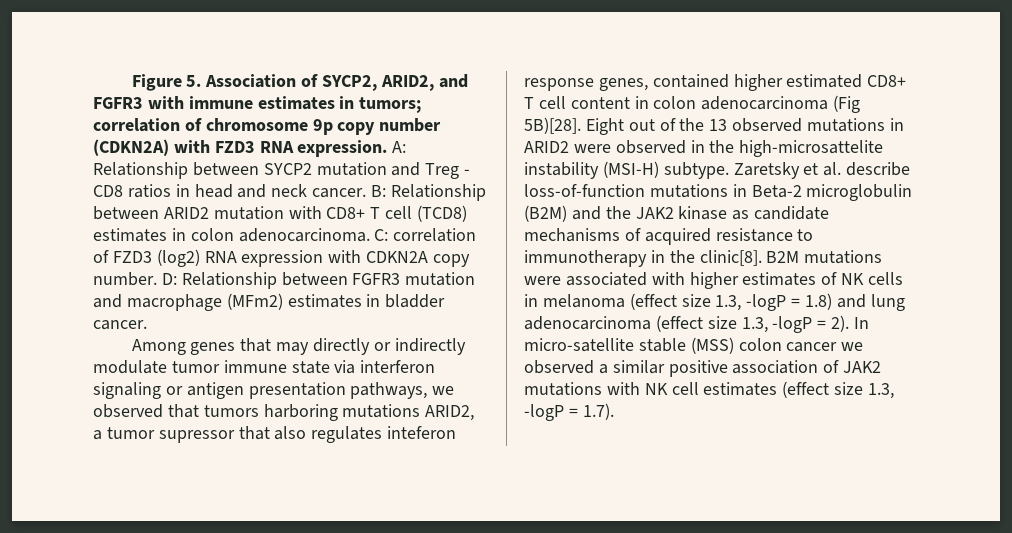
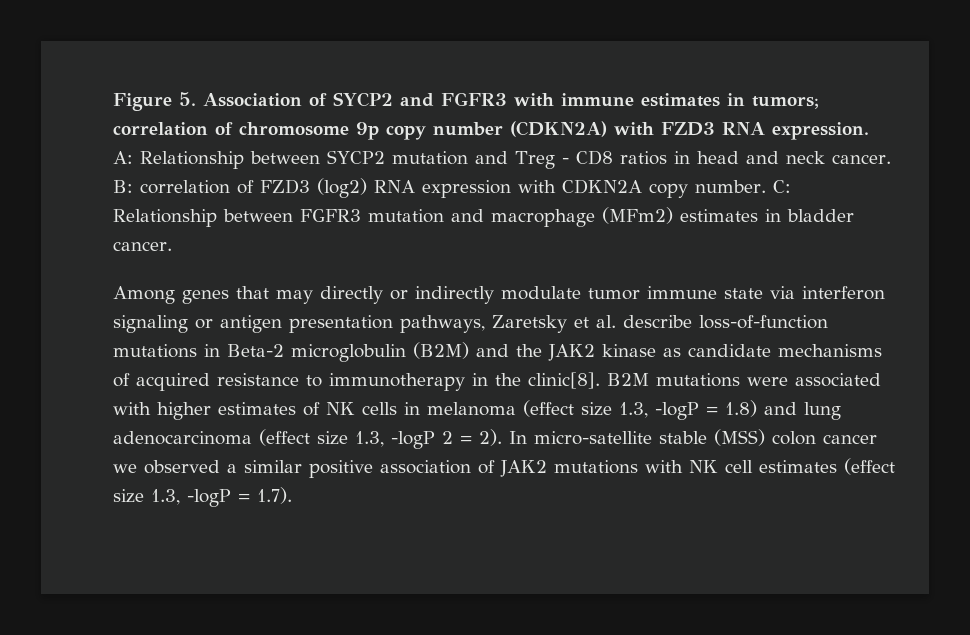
- Figure 5. Association of SYCP2, ARID2, and FGFR3 with immune estimates in tumors; correlation of chromosome 9p copy number (CDKN2A) with FZD3 RNA expression.
+ Figure 5. Association of SYCP2 and FGFR3 with immune estimates in tumors; correlation of chromosome 9p copy number (CDKN2A) with FZD3 RNA expression.
- B: Relationship between ARID2 mutation with CD8+ T cell (TCD8) estimates in colon adenocarcinoma. C: correlation of FZD3 (log2) RNA expression with CDKN2A copy number.
+ B: correlation of FZD3 (log2) RNA expression with CDKN2A copy number.
- D: Relationship between FGFR3 mutation and macrophage (MFm2) estimates in bladder cancer.
+ C: Relationship between FGFR3 mutation and macrophage (MFm2) estimates in bladder cancer.
- Among genes that may directly or indirectly modulate tumor immune state via interferon signaling or antigen presentation pathways, we observed that tumors harboring mutations ARID2, a tumor supressor that also regulates inteferon response genes, contained higher estimated CD8+ T cell content in colon adenocarcinoma (Fig 5B)[28]. Eight out of the 13 observed mutations in ARID2 were observed in the high-microsattelite instability (MSI-H) subtype. Zaretsky et al. describe loss-of-function mutations in Beta-2 microglobulin (B2M) and the JAK2 kinase as candidate mechanisms of acquired resistance to immunotherapy in the clinic[8].
+ Among genes that may directly or indirectly modulate tumor immune state via interferon signaling or antigen presentation pathways, Zaretsky et al. describe loss-of-function mutations in Beta-2 microglobulin (B2M) and the JAK2 kinase as candidate mechanisms of acquired resistance to immunotherapy in the clinic[8].
- B2M mutations were associated with higher estimates of NK cells in melanoma (effect size 1.3, -logP = 1.8) and lung adenocarcinoma (effect size 1.3, -logP = 2).
+ B2M mutations were associated with higher estimates of NK cells in melanoma (effect size 1.3, -logP = 1.8) and lung adenocarcinoma (effect size 1.3, -logP 2 = 2).

